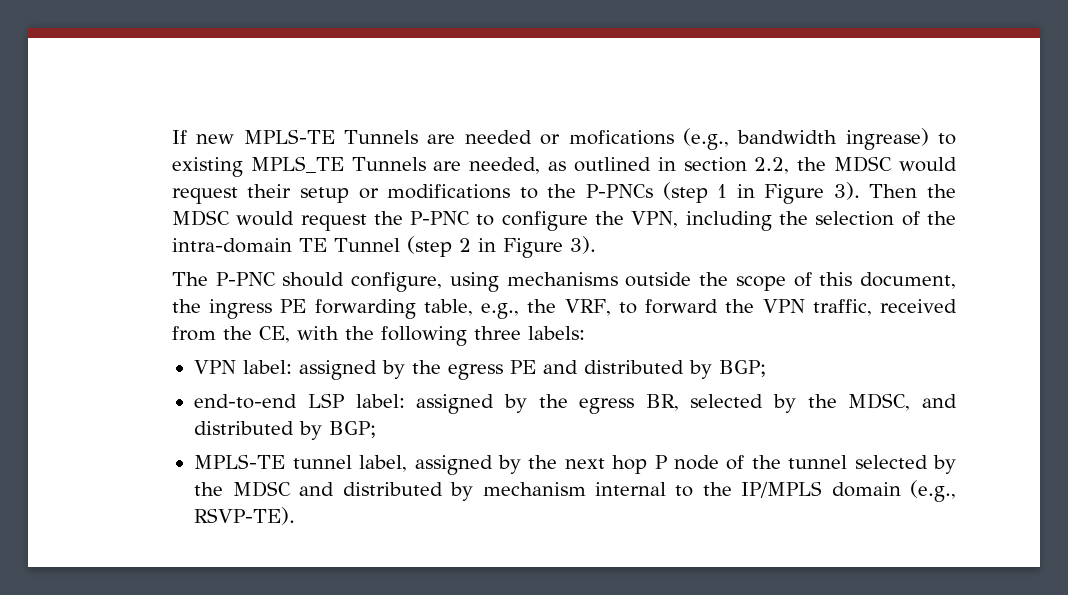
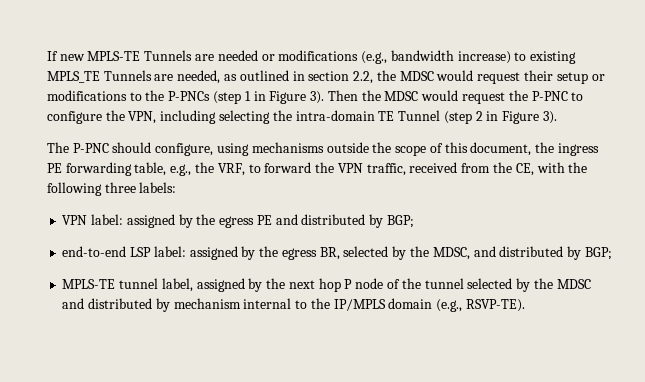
- If new MPLS-TE Tunnels are needed or mofications (e.g., bandwidth ingrease) to existing MPLS_TE Tunnels are needed, as outlined in section 2.2, the MDSC would request their setup or modifications to the P-PNCs (step 1 in Figure 3).
+ If new MPLS-TE Tunnels are needed or modifications (e.g., bandwidth increase) to existing MPLS_TE Tunnels are needed, as outlined in section 2.2, the MDSC would request their setup or modifications to the P-PNCs (step 1 in Figure 3).
- Then the MDSC would request the P-PNC to configure the VPN, including the selection of the intra-domain TE Tunnel (step 2 in Figure 3).
+ Then the MDSC would request the P-PNC to configure the VPN, including selecting the intra-domain TE Tunnel (step 2 in Figure 3).

